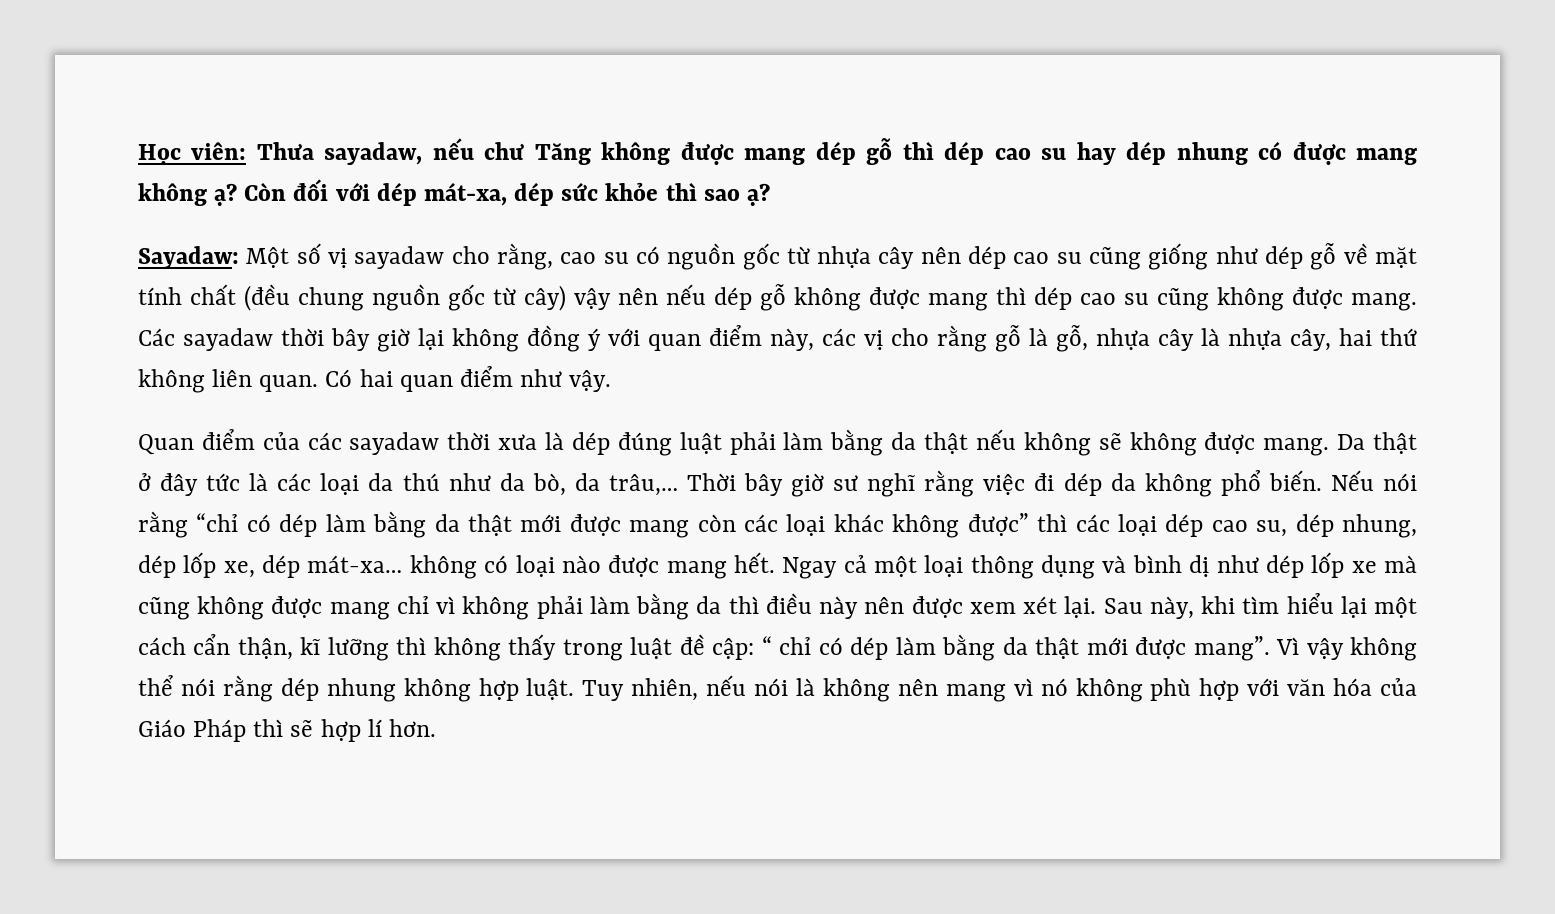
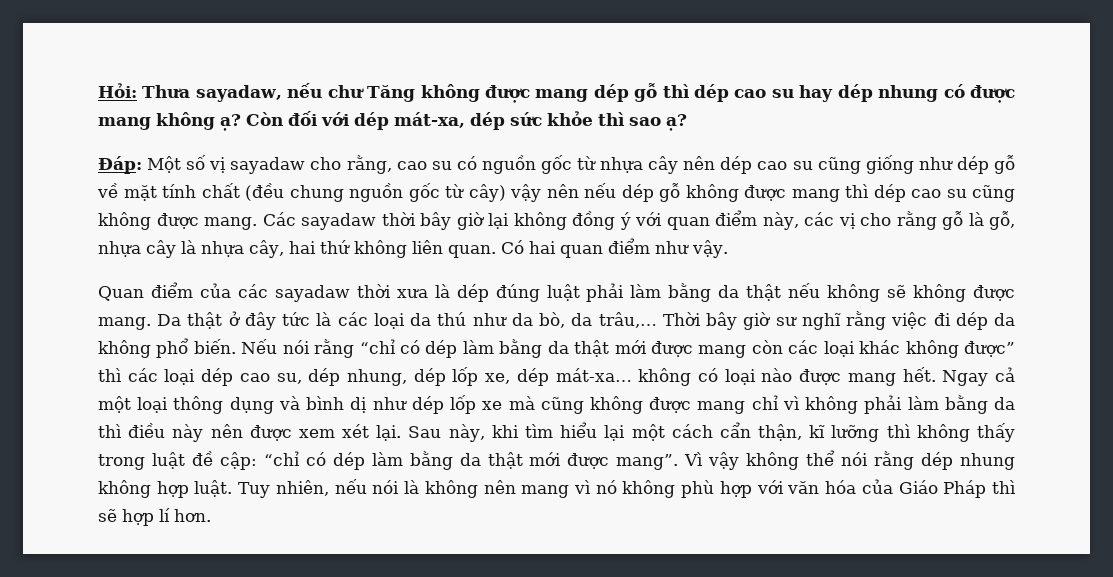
- Học viên: Thưa sayadaw, nếu chư Tăng không được mang dép gỗ thì dép cao su hay dép nhung có được mang không ạ?
+ Hỏi: Thưa sayadaw, nếu chư Tăng không được mang dép gỗ thì dép cao su hay dép nhung có được mang không ạ?
- Sayadaw: Một số vị sayadaw cho rằng, cao su có nguồn gốc từ nhựa cây nên dép cao su cũng giống như dép gỗ về mặt tính chất (đều chung nguồn gốc từ cây) vậy nên nếu dép gỗ không được mang thì dép cao su cũng không được mang.
+ Đáp: Một số vị sayadaw cho rằng, cao su có nguồn gốc từ nhựa cây nên dép cao su cũng giống như dép gỗ về mặt tính chất (đều chung nguồn gốc từ cây) vậy nên nếu dép gỗ không được mang thì dép cao su cũng không được mang.
- Sau này, khi tìm hiểu lại một cách cẩn thận, kĩ lưỡng thì không thấy trong luật đề cập: “ chỉ có dép làm bằng da thật mới được mang”.
+ Sau này, khi tìm hiểu lại một cách cẩn thận, kĩ lưỡng thì không thấy trong luật đề cập: “chỉ có dép làm bằng da thật mới được mang”.

